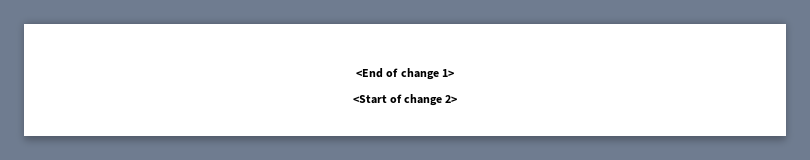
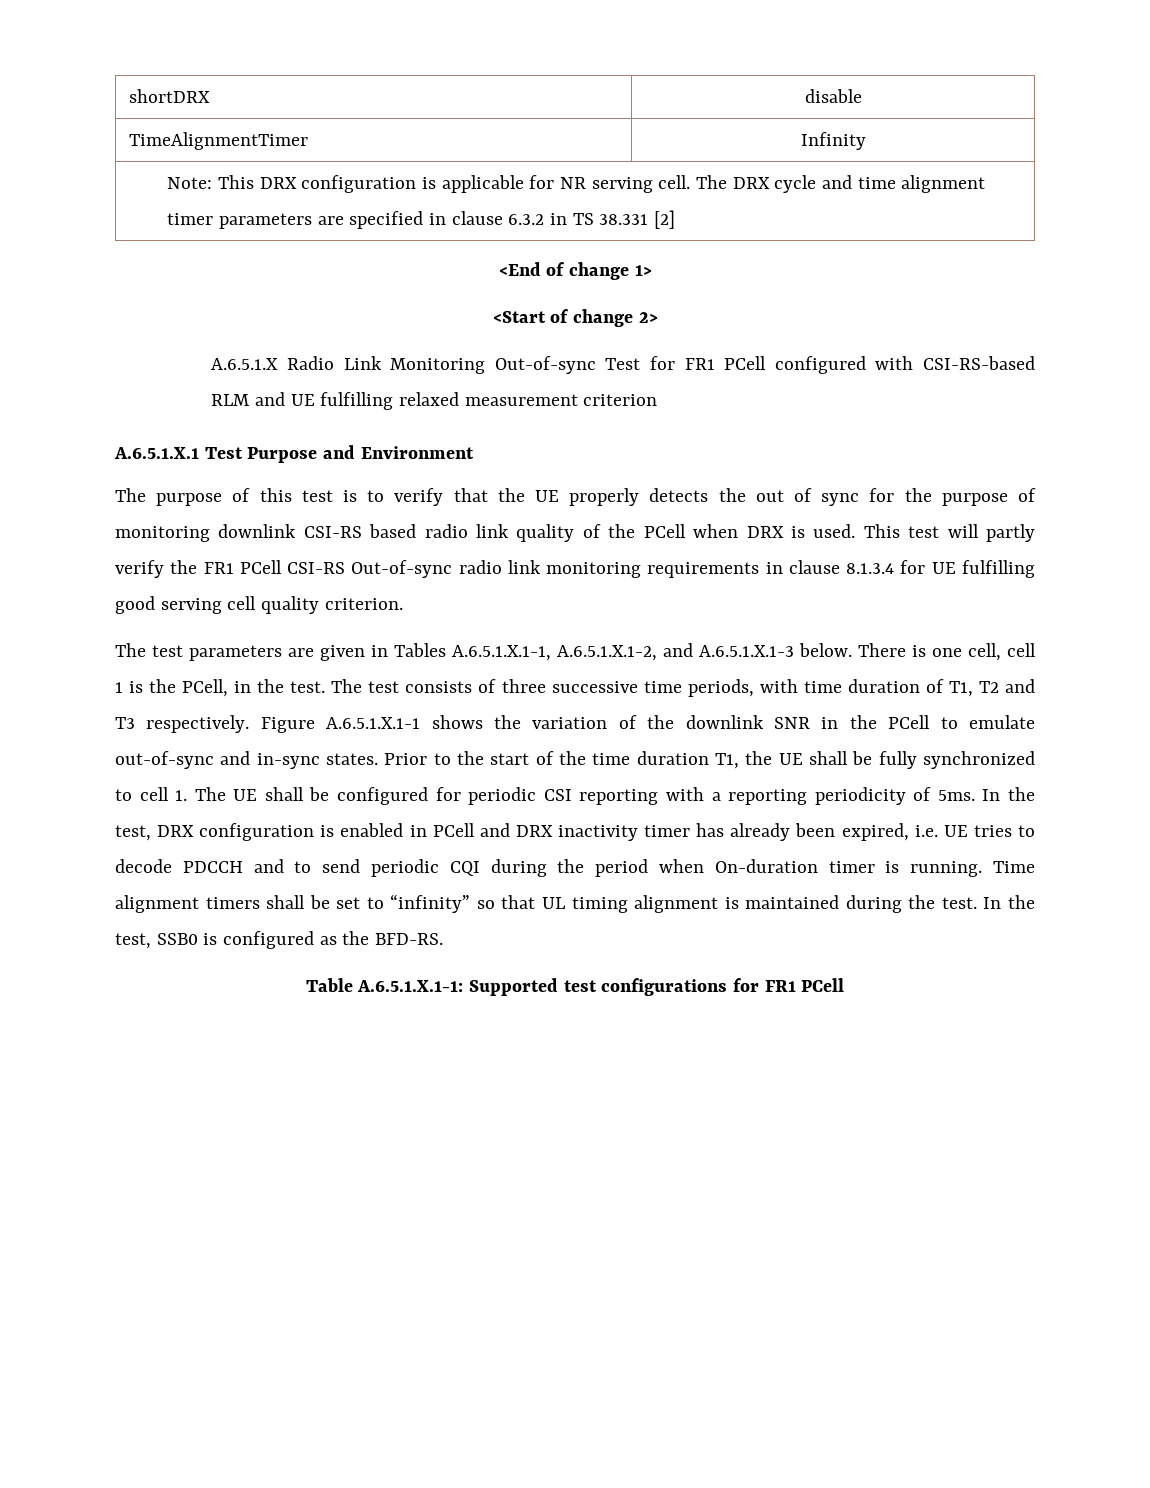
+ shortDRX | disable
+ TimeAlignmentTimer | Infinity
+ Note: This DRX configuration is applicable for NR serving cell. The DRX cycle and time alignment timer parameters are specified in clause 6.3.2 in TS 38.331 [2]
+ A.6.5.1.X Radio Link Monitoring Out-of-sync Test for FR1 PCell configured with CSI-RS-based RLM and UE fulfilling relaxed measurement criterion
+ A.6.5.1.X.1 Test Purpose and Environment
+ The purpose of this test is to verify that the UE properly detects the out of sync for the purpose of monitoring downlink CSI-RS based radio link quality of the PCell when DRX is used. This test will partly verify the FR1 PCell CSI-RS Out-of-sync radio link monitoring requirements in clause 8.1.3.4 for UE fulfilling good serving cell quality criterion.
+ The test parameters are given in Tables A.6.5.1.X.1-1, A.6.5.1.X.1-2, and A.6.5.1.X.1-3 below. There is one cell, cell 1 is the PCell, in the test. The test consists of three successive time periods, with time duration of T1, T2 and T3 respectively. Figure A.6.5.1.X.1-1 shows the variation of the downlink SNR in the PCell to emulate out-of-sync and in-sync states. Prior to the start of the time duration T1, the UE shall be fully synchronized to cell 1. The UE shall be configured for periodic CSI reporting with a reporting periodicity of 5ms. In the test, DRX configuration is enabled in PCell and DRX inactivity timer has already been expired, i.e. UE tries to decode PDCCH and to send periodic CQI during the period when On-duration timer is running. Time alignment timers shall be set to “infinity” so that UL timing alignment is maintained during the test. In the test, SSB0 is configured as the BFD-RS.
+ Table A.6.5.1.X.1-1: Supported test configurations for FR1 PCell

